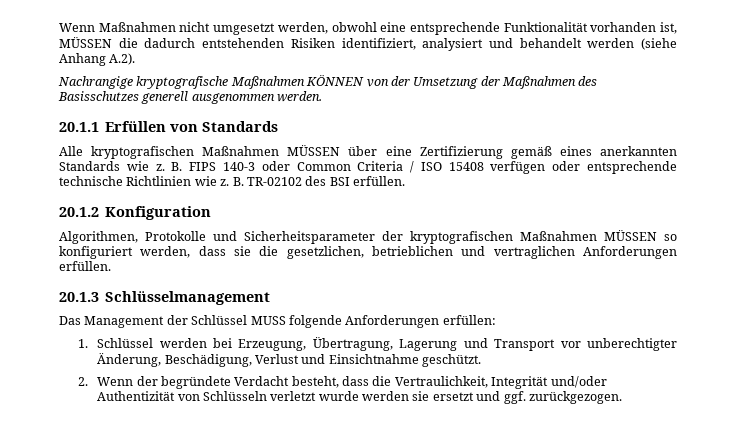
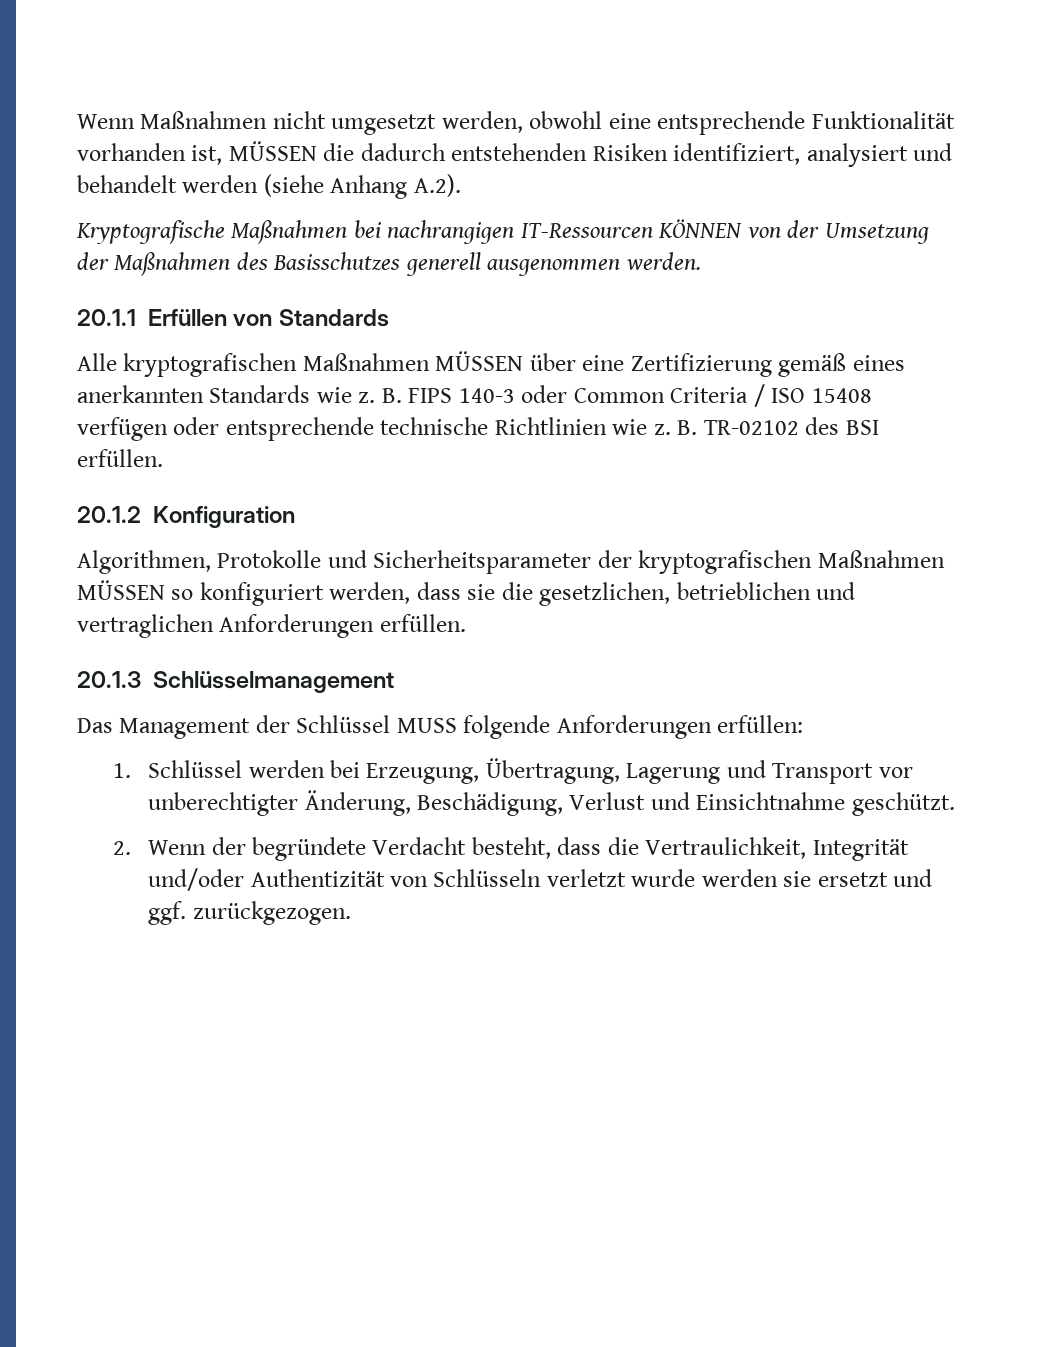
- Nachrangige kryptografische Maßnahmen KÖNNEN von der Umsetzung der Maßnahmen des Basisschutzes generell ausgenommen werden.
+ Kryptografische Maßnahmen bei nachrangigen IT-Ressourcen KÖNNEN von der Umsetzung der Maßnahmen des Basisschutzes generell ausgenommen werden.

